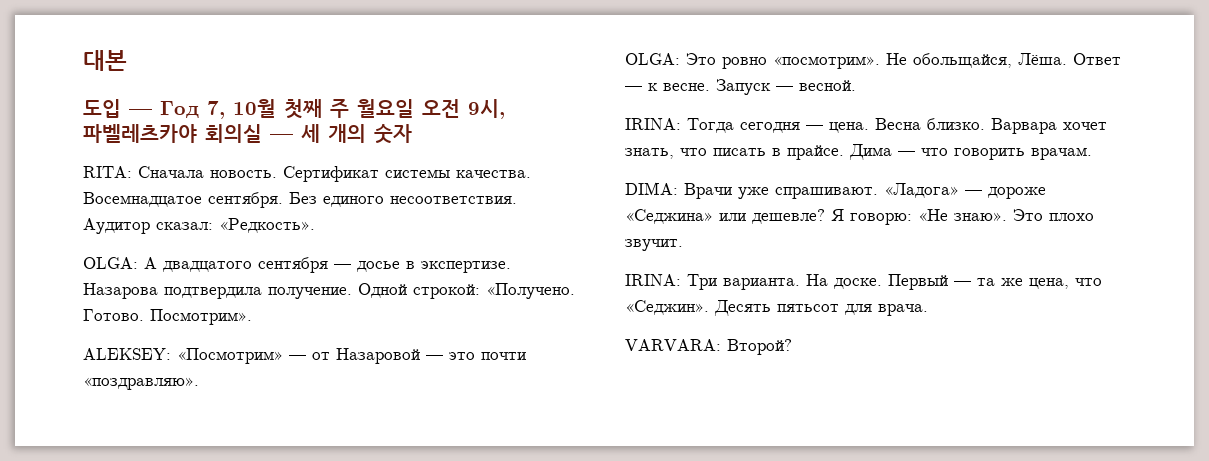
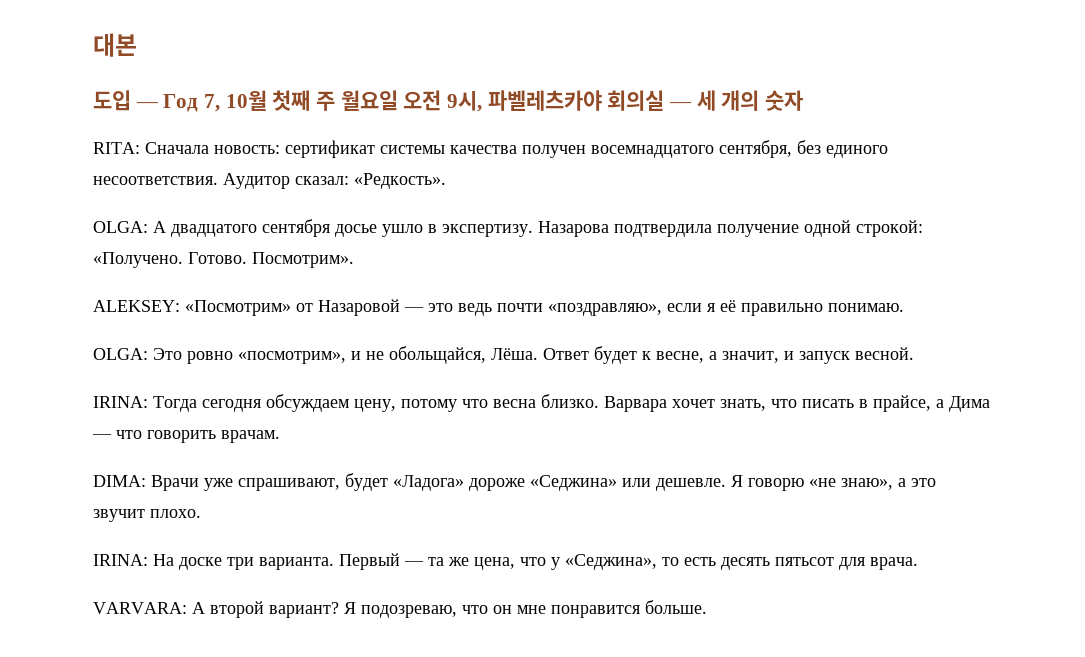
- RITA: Сначала новость. Сертификат системы качества. Восемнадцатое сентября. Без единого несоответствия.
+ RITA: Сначала новость: сертификат системы качества получен восемнадцатого сентября, без единого несоответствия.
- OLGA: А двадцатого сентября — досье в экспертизе. Назарова подтвердила получение. Одной строкой: «Получено.
+ OLGA: А двадцатого сентября досье ушло в экспертизу. Назарова подтвердила получение одной строкой: «Получено.
- ALEKSEY: «Посмотрим» — от Назаровой — это почти «поздравляю».
- OLGA: Это ровно «посмотрим». Не обольщайся, Лёша. Ответ — к весне. Запуск — весной.
+ ALEKSEY: «Посмотрим» от Назаровой — это ведь почти «поздравляю», если я её правильно понимаю.
+ OLGA: Это ровно «посмотрим», и не обольщайся, Лёша. Ответ будет к весне, а значит, и запуск весной.
- IRINA: Тогда сегодня — цена. Весна близко.
+ IRINA: Тогда сегодня обсуждаем цену, потому что весна близко.
- Варвара хочет знать, что писать в прайсе. Дима — что говорить врачам.
+ Варвара хочет знать, что писать в прайсе, а Дима — что говорить врачам.
- DIMA: Врачи уже спрашивают. «Ладога» — дороже «Седжина» или дешевле? Я говорю: «Не знаю». Это плохо звучит.
- IRINA: Три варианта. На доске.
+ DIMA: Врачи уже спрашивают, будет «Ладога» дороже «Седжина» или дешевле. Я говорю «не знаю», а это звучит плохо.
+ IRINA: На доске три варианта.
- Первый — та же цена, что «Седжин». Десять пятьсот для врача.
+ Первый — та же цена, что у «Седжина», то есть десять пятьсот для врача.
- VARVARA: Второй?
+ VARVARA: А второй вариант? Я подозреваю, что он мне понравится больше.

